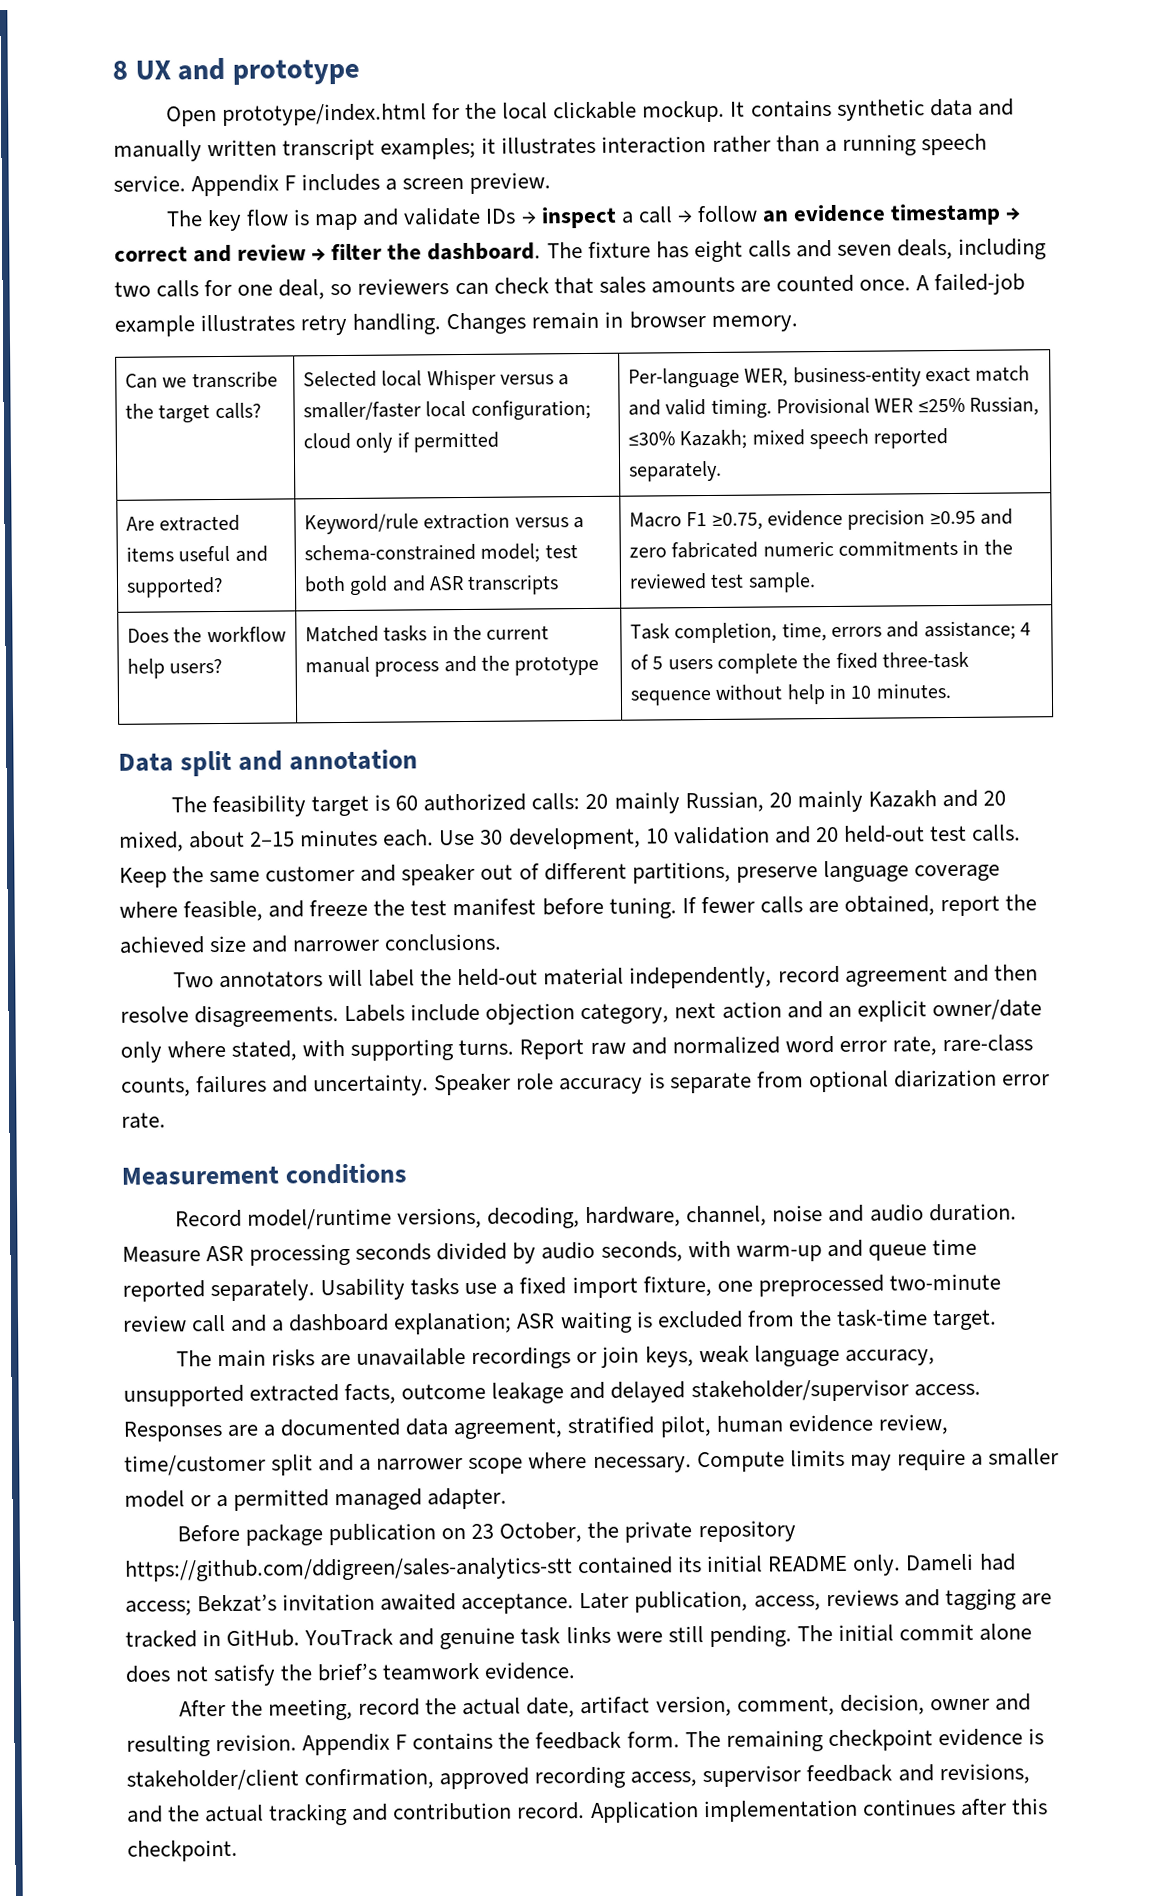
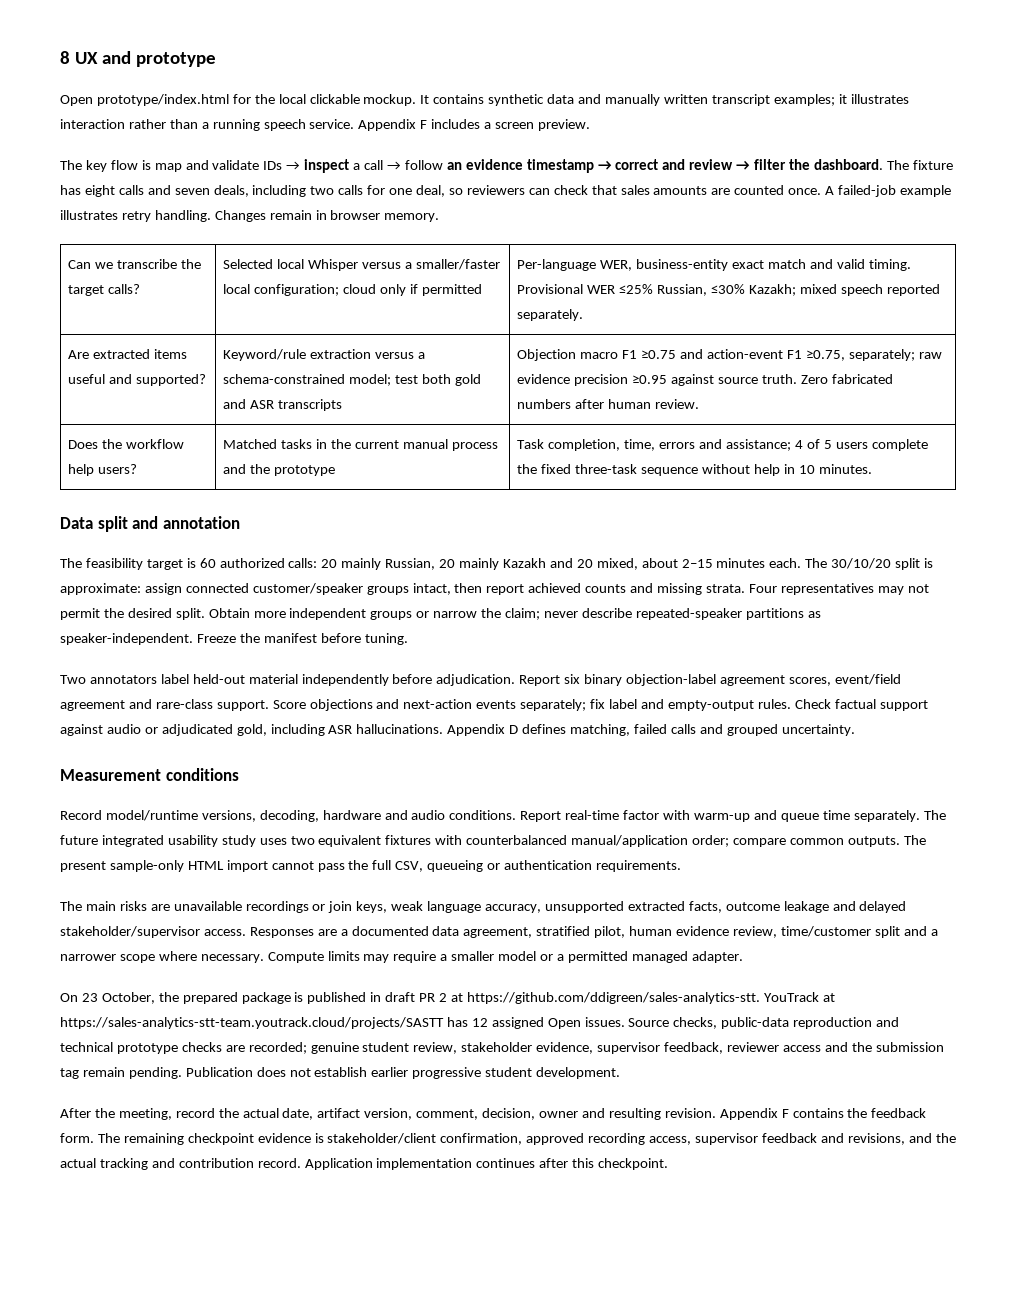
- Are extracted items useful and supported? | Keyword/rule extraction versus a schema-constrained model; test both gold and ASR transcripts | Macro F1 ≥0.75, evidence precision ≥0.95 and zero fabricated numeric commitments in the reviewed test sample.
+ Are extracted items useful and supported? | Keyword/rule extraction versus a schema-constrained model; test both gold and ASR transcripts | Objection macro F1 ≥0.75 and action-event F1 ≥0.75, separately; raw evidence precision ≥0.95 against source truth. Zero fabricated numbers after human review.
- Use 30 development, 10 validation and 20 held-out test calls. Keep the same customer and speaker out of different partitions, preserve language coverage where feasible, and freeze the test manifest before tuning. If fewer calls are obtained, report the achieved size and narrower conclusions.
- Two annotators will label the held-out material independently, record agreement and then resolve disagreements. Labels include objection category, next action and an explicit owner/date only where stated, with supporting turns. Report raw and normalized word error rate, rare-class counts, failures and uncertainty. Speaker role accuracy is separate from optional diarization error rate.
+ The 30/10/20 split is approximate: assign connected customer/speaker groups intact, then report achieved counts and missing strata. Four representatives may not permit the desired split. Obtain more independent groups or narrow the claim; never describe repeated-speaker partitions as speaker-independent. Freeze the manifest before tuning.
+ Two annotators label held-out material independently before adjudication. Report six binary objection-label agreement scores, event/field agreement and rare-class support. Score objections and next-action events separately; fix label and empty-output rules. Check factual support against audio or adjudicated gold, including ASR hallucinations. Appendix D defines matching, failed calls and grouped uncertainty.
- Record model/runtime versions, decoding, hardware, channel, noise and audio duration. Measure ASR processing seconds divided by audio seconds, with warm-up and queue time reported separately. Usability tasks use a fixed import fixture, one preprocessed two-minute review call and a dashboard explanation; ASR waiting is excluded from the task-time target.
+ Record model/runtime versions, decoding, hardware and audio conditions. Report real-time factor with warm-up and queue time separately. The future integrated usability study uses two equivalent fixtures with counterbalanced manual/application order; compare common outputs. The present sample-only HTML import cannot pass the full CSV, queueing or authentication requirements.
- Before package publication on 23 October, the private repository https://github.com/ddigreen/sales-analytics-stt contained its initial README only. Dameli had access; Bekzat’s invitation awaited acceptance. Later publication, access, reviews and tagging are tracked in GitHub. YouTrack and genuine task links were still pending. The initial commit alone does not satisfy the brief’s teamwork evidence.
+ On 23 October, the prepared package is published in draft PR 2 at https://github.com/ddigreen/sales-analytics-stt. YouTrack at https://sales-analytics-stt-team.youtrack.cloud/projects/SASTT has 12 assigned Open issues. Source checks, public-data reproduction and technical prototype checks are recorded; genuine student review, stakeholder evidence, supervisor feedback, reviewer access and the submission tag remain pending. Publication does not establish earlier progressive student development.

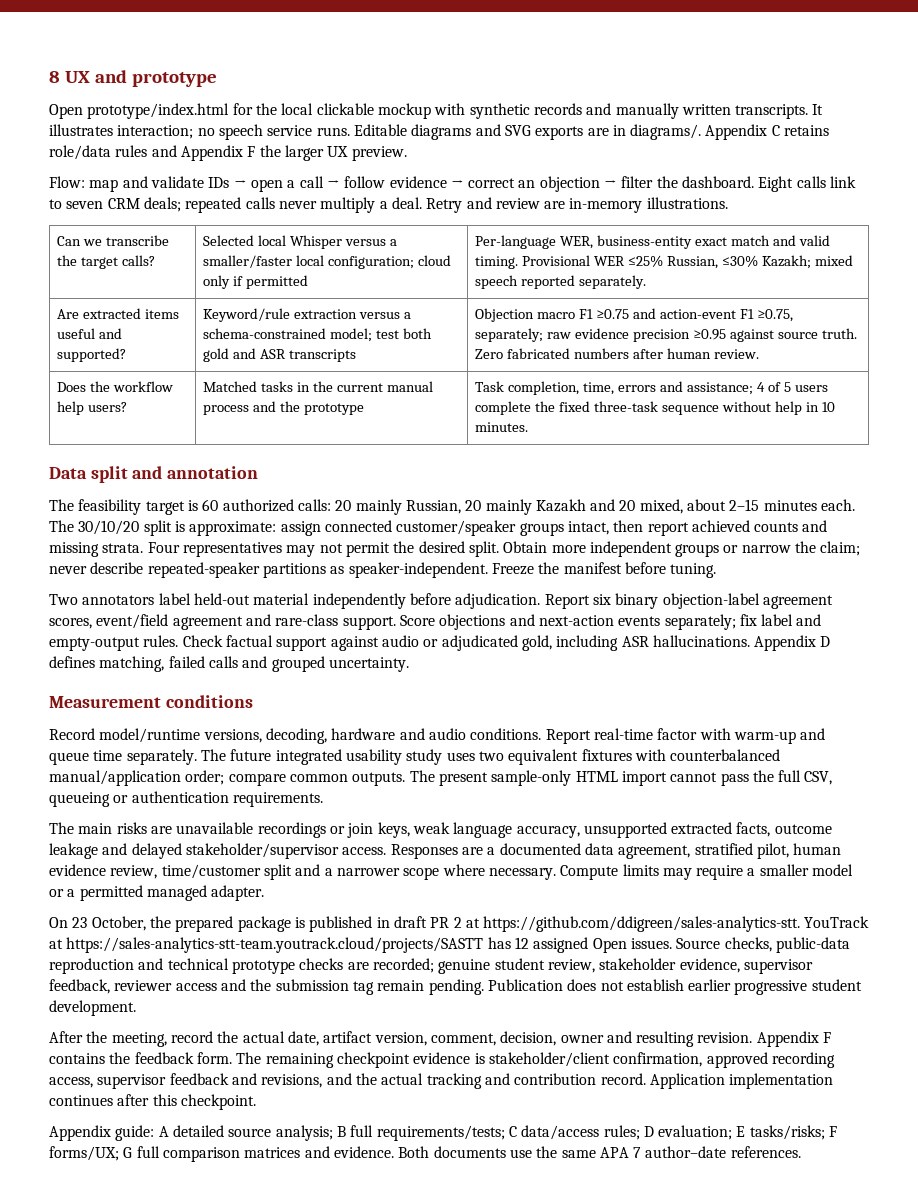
- Open prototype/index.html for the local clickable mockup. It contains synthetic data and manually written transcript examples; it illustrates interaction rather than a running speech service. Appendix F includes a screen preview.
- The key flow is map and validate IDs → inspect a call → follow an evidence timestamp → correct and review → filter the dashboard. The fixture has eight calls and seven deals, including two calls for one deal, so reviewers can check that sales amounts are counted once. A failed-job example illustrates retry handling. Changes remain in browser memory.
+ Open prototype/index.html for the local clickable mockup with synthetic records and manually written transcripts. It illustrates interaction; no speech service runs. Editable diagrams and SVG exports are in diagrams/. Appendix C retains role/data rules and Appendix F the larger UX preview.
+ Flow: map and validate IDs → open a call → follow evidence → correct an objection → filter the dashboard. Eight calls link to seven CRM deals; repeated calls never multiply a deal. Retry and review are in-memory illustrations.
+ Appendix guide: A detailed source analysis; B full requirements/tests; C data/access rules; D evaluation; E tasks/risks; F forms/UX; G full comparison matrices and evidence. Both documents use the same APA 7 author–date references.

